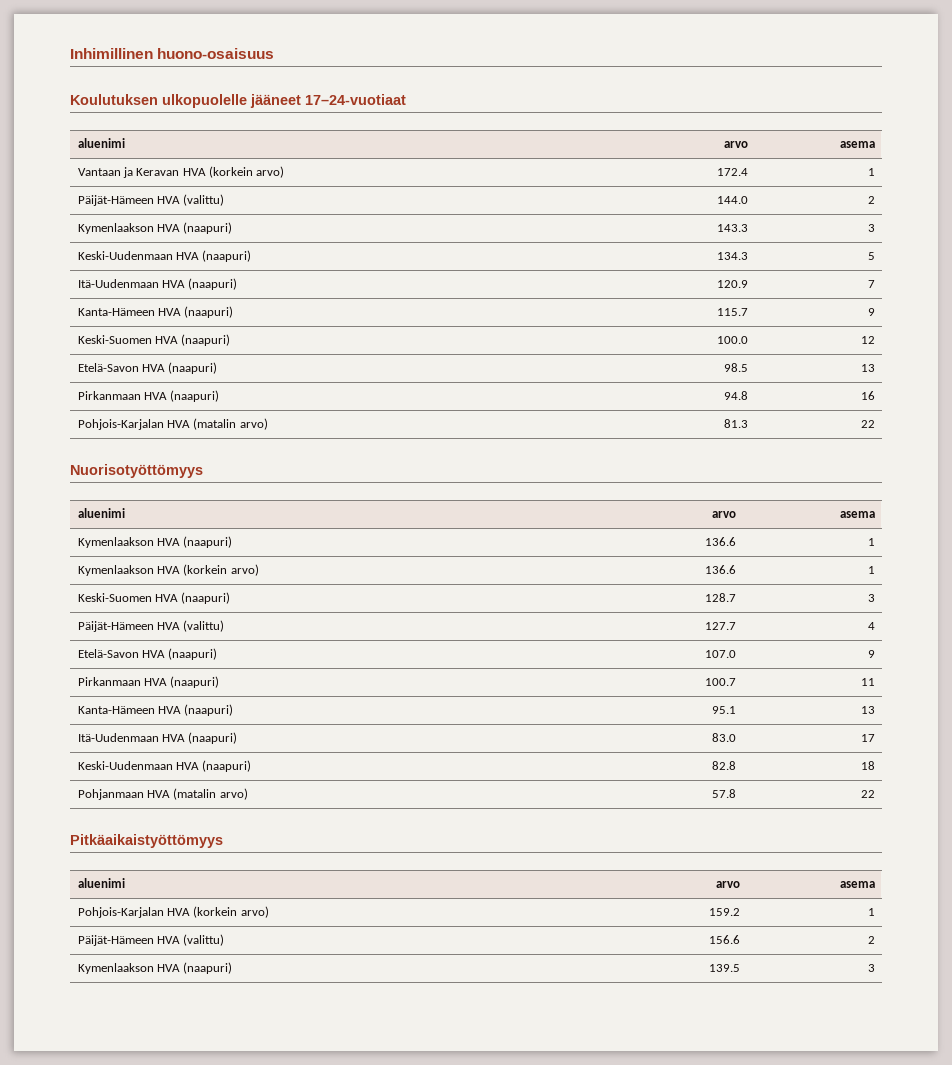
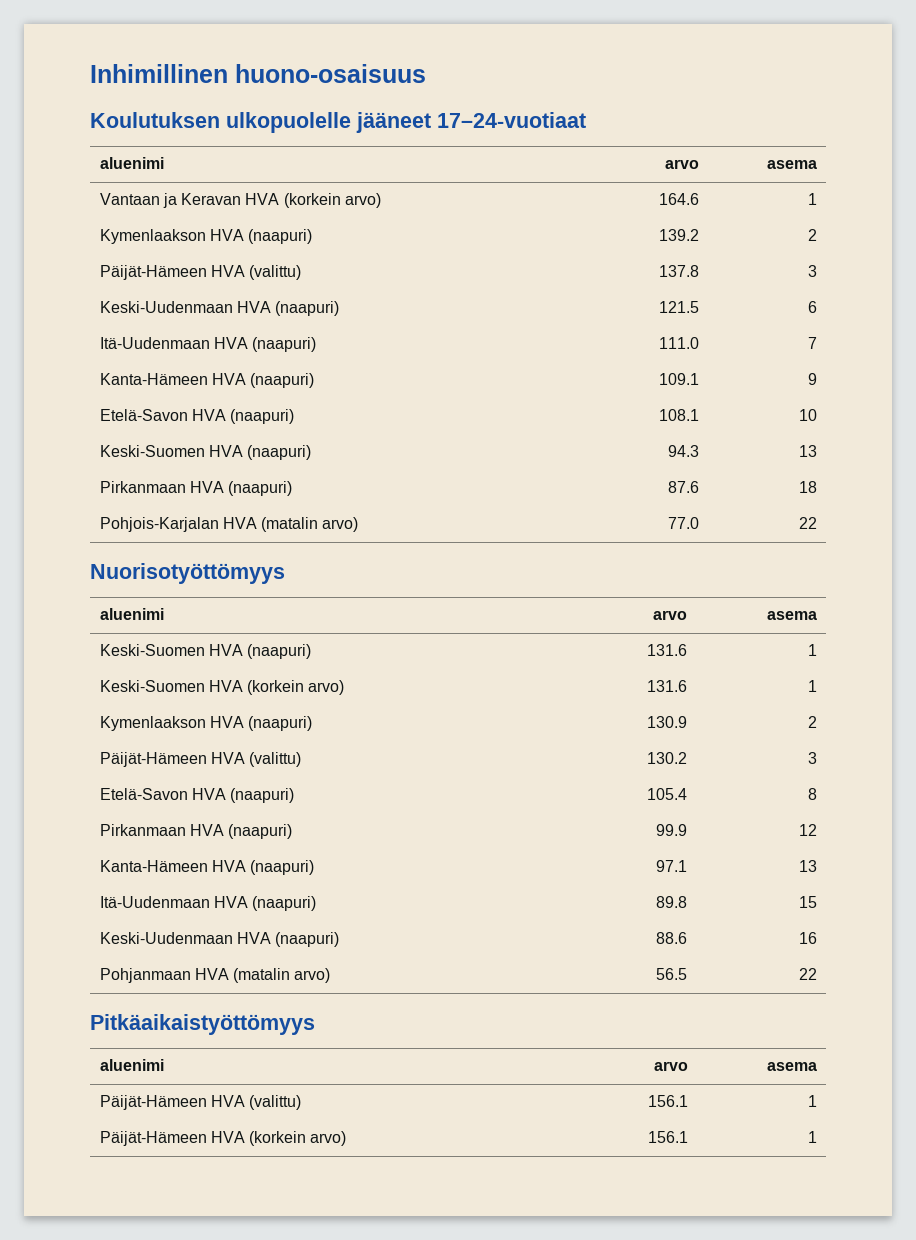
- Vantaan ja Keravan HVA (korkein arvo) | 172.4 | 1
- Päijät-Hämeen HVA (valittu) | 144.0 | 2
- Kymenlaakson HVA (naapuri) | 143.3 | 3
+ Vantaan ja Keravan HVA (korkein arvo) | 164.6 | 1
+ Kymenlaakson HVA (naapuri) | 139.2 | 2
+ Päijät-Hämeen HVA (valittu) | 137.8 | 3
- Keski-Uudenmaan HVA (naapuri) | 134.3 | 5
- Itä-Uudenmaan HVA (naapuri) | 120.9 | 7
+ Keski-Uudenmaan HVA (naapuri) | 121.5 | 6
+ Itä-Uudenmaan HVA (naapuri) | 111.0 | 7
- Kanta-Hämeen HVA (naapuri) | 115.7 | 9
- Keski-Suomen HVA (naapuri) | 100.0 | 12
- Etelä-Savon HVA (naapuri) | 98.5 | 13
+ Kanta-Hämeen HVA (naapuri) | 109.1 | 9
+ Etelä-Savon HVA (naapuri) | 108.1 | 10
+ Keski-Suomen HVA (naapuri) | 94.3 | 13
- Pirkanmaan HVA (naapuri) | 94.8 | 16
+ Pirkanmaan HVA (naapuri) | 87.6 | 18
- Pohjois-Karjalan HVA (matalin arvo) | 81.3 | 22
+ Pohjois-Karjalan HVA (matalin arvo) | 77.0 | 22
- Kymenlaakson HVA (naapuri) | 136.6 | 1
- Kymenlaakson HVA (korkein arvo) | 136.6 | 1
- Keski-Suomen HVA (naapuri) | 128.7 | 3
- Päijät-Hämeen HVA (valittu) | 127.7 | 4
- Etelä-Savon HVA (naapuri) | 107.0 | 9
- Pirkanmaan HVA (naapuri) | 100.7 | 11
- Kanta-Hämeen HVA (naapuri) | 95.1 | 13
+ Keski-Suomen HVA (naapuri) | 131.6 | 1
+ Keski-Suomen HVA (korkein arvo) | 131.6 | 1
+ Kymenlaakson HVA (naapuri) | 130.9 | 2
+ Päijät-Hämeen HVA (valittu) | 130.2 | 3
+ Etelä-Savon HVA (naapuri) | 105.4 | 8
+ Pirkanmaan HVA (naapuri) | 99.9 | 12
+ Kanta-Hämeen HVA (naapuri) | 97.1 | 13
- Itä-Uudenmaan HVA (naapuri) | 83.0 | 17
- Keski-Uudenmaan HVA (naapuri) | 82.8 | 18
+ Itä-Uudenmaan HVA (naapuri) | 89.8 | 15
+ Keski-Uudenmaan HVA (naapuri) | 88.6 | 16
- Pohjanmaan HVA (matalin arvo) | 57.8 | 22
+ Pohjanmaan HVA (matalin arvo) | 56.5 | 22
- Pohjois-Karjalan HVA (korkein arvo) | 159.2 | 1
- Päijät-Hämeen HVA (valittu) | 156.6 | 2
- Kymenlaakson HVA (naapuri) | 139.5 | 3
+ Päijät-Hämeen HVA (valittu) | 156.1 | 1
+ Päijät-Hämeen HVA (korkein arvo) | 156.1 | 1

